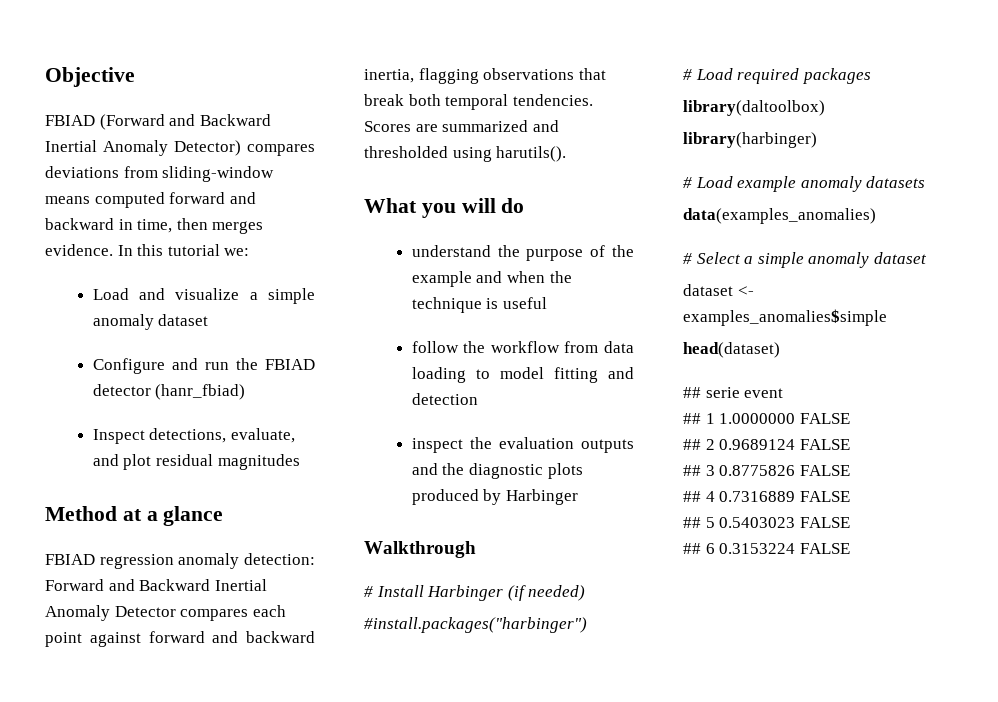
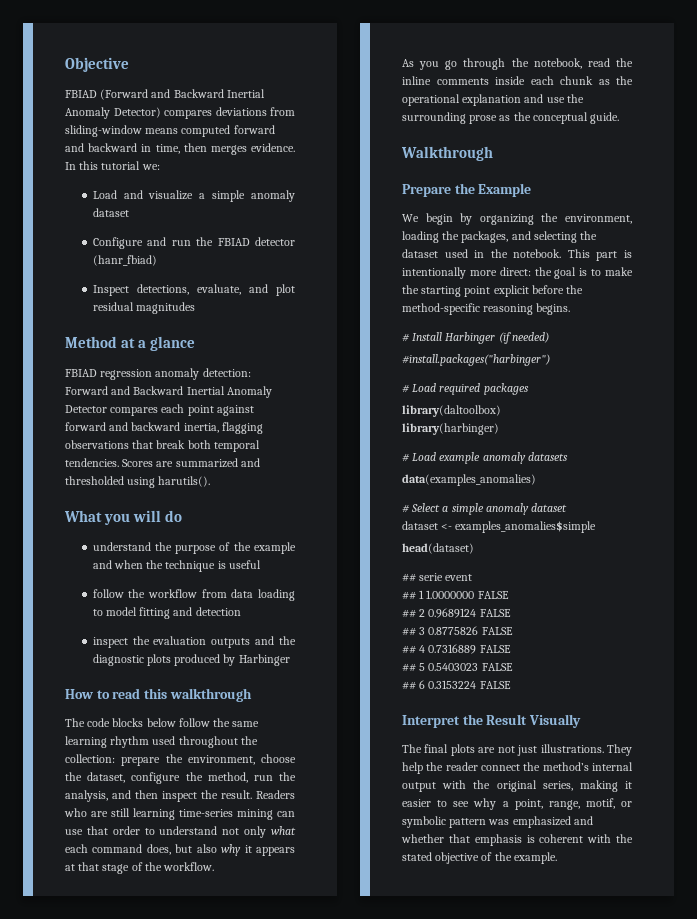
+ How to read this walkthrough
+ The code blocks below follow the same learning rhythm used throughout the collection: prepare the environment, choose the dataset, configure the method, run the analysis, and then inspect the result. Readers who are still learning time-series mining can use that order to understand not only what each command does, but also why it appears at that stage of the workflow.
+ As you go through the notebook, read the inline comments inside each chunk as the operational explanation and use the surrounding prose as the conceptual guide.
  Walkthrough
+ Prepare the Example
+ We begin by organizing the environment, loading the packages, and selecting the dataset used in the notebook. This part is intentionally more direct: the goal is to make the starting point explicit before the method-specific reasoning begins.
+ Interpret the Result Visually
+ The final plots are not just illustrations. They help the reader connect the method’s internal output with the original series, making it easier to see why a point, range, motif, or symbolic pattern was emphasized and whether that emphasis is coherent with the stated objective of the example.

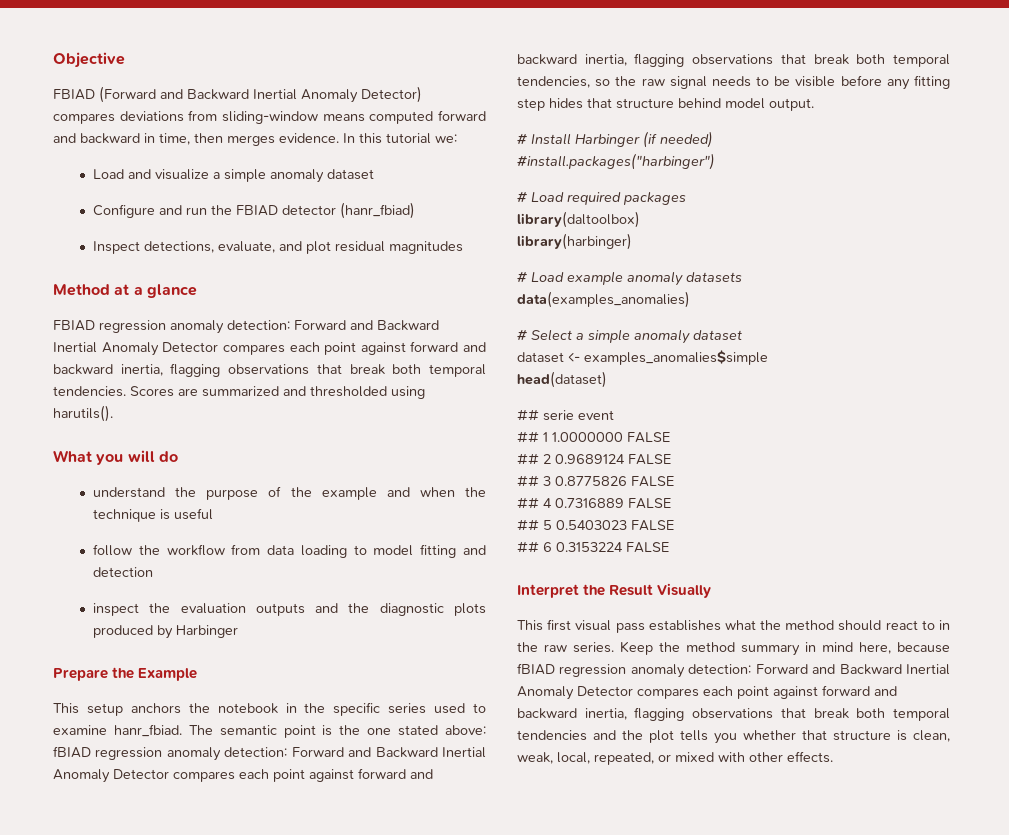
- How to read this walkthrough
- The code blocks below follow the same learning rhythm used throughout the collection: prepare the environment, choose the dataset, configure the method, run the analysis, and then inspect the result. Readers who are still learning time-series mining can use that order to understand not only what each command does, but also why it appears at that stage of the workflow.
- As you go through the notebook, read the inline comments inside each chunk as the operational explanation and use the surrounding prose as the conceptual guide.
- Walkthrough
  Prepare the Example
- We begin by organizing the environment, loading the packages, and selecting the dataset used in the notebook. This part is intentionally more direct: the goal is to make the starting point explicit before the method-specific reasoning begins.
+ This setup anchors the notebook in the specific series used to examine hanr_fbiad. The semantic point is the one stated above: fBIAD regression anomaly detection: Forward and Backward Inertial Anomaly Detector compares each point against forward and backward inertia, flagging observations that break both temporal tendencies, so the raw signal needs to be visible before any fitting step hides that structure behind model output.
- The final plots are not just illustrations. They help the reader connect the method’s internal output with the original series, making it easier to see why a point, range, motif, or symbolic pattern was emphasized and whether that emphasis is coherent with the stated objective of the example.
+ This first visual pass establishes what the method should react to in the raw series. Keep the method summary in mind here, because fBIAD regression anomaly detection: Forward and Backward Inertial Anomaly Detector compares each point against forward and backward inertia, flagging observations that break both temporal tendencies and the plot tells you whether that structure is clean, weak, local, repeated, or mixed with other effects.

